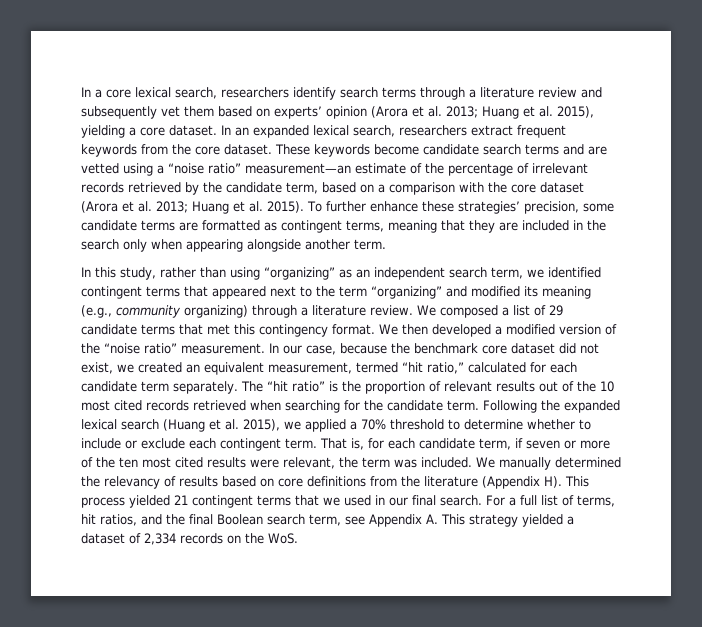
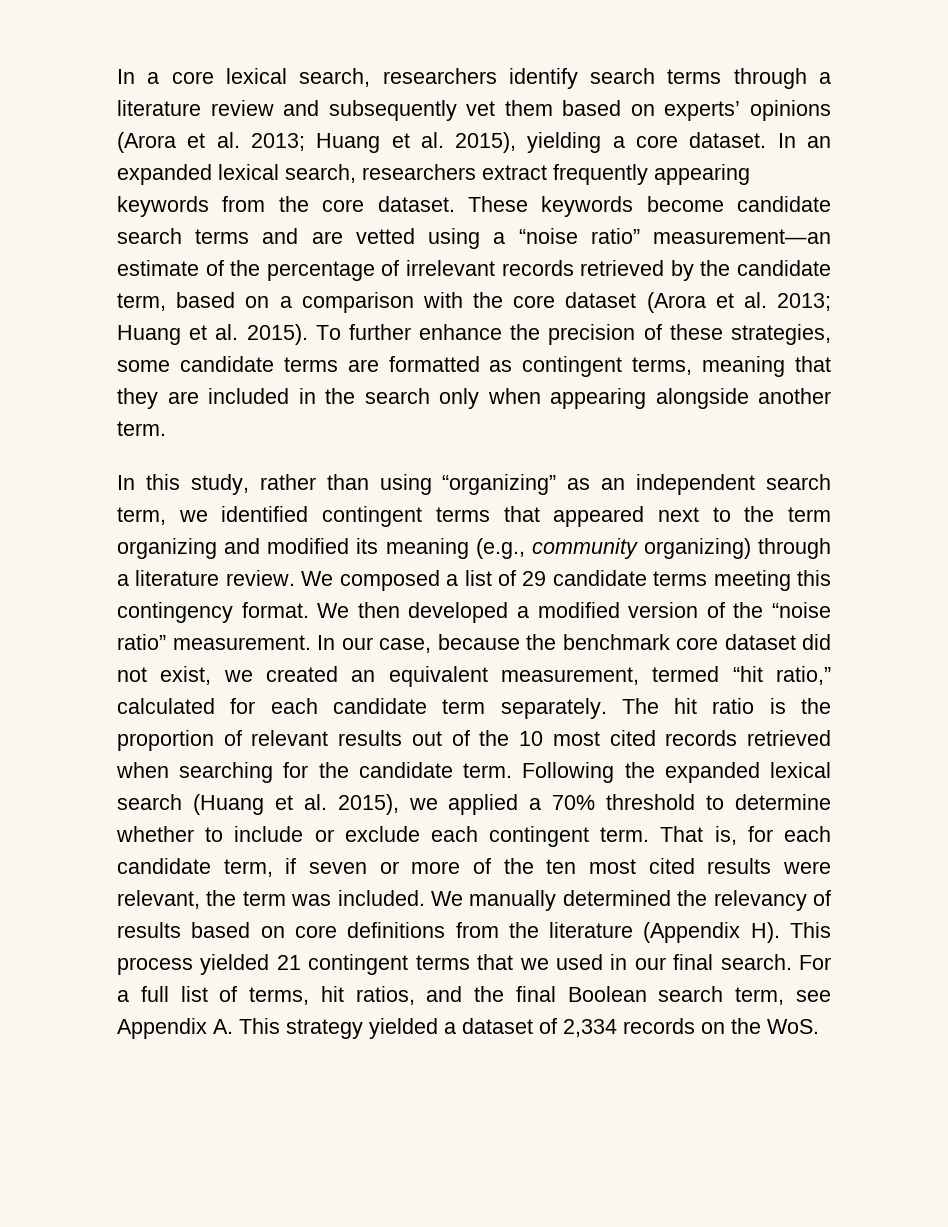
- In a core lexical search, researchers identify search terms through a literature review and subsequently vet them based on experts’ opinion (Arora et al. 2013; Huang et al. 2015), yielding a core dataset.
+ In a core lexical search, researchers identify search terms through a literature review and subsequently vet them based on experts’ opinions (Arora et al. 2013; Huang et al. 2015), yielding a core dataset.
- In an expanded lexical search, researchers extract frequent keywords from the core dataset.
+ In an expanded lexical search, researchers extract frequently appearing keywords from the core dataset.
- To further enhance these strategies’ precision, some candidate terms are formatted as contingent terms, meaning that they are included in the search only when appearing alongside another term.
+ To further enhance the precision of these strategies, some candidate terms are formatted as contingent terms, meaning that they are included in the search only when appearing alongside another term.
- In this study, rather than using “organizing” as an independent search term, we identified contingent terms that appeared next to the term “organizing” and modified its meaning (e.g., community organizing) through a literature review.
+ In this study, rather than using “organizing” as an independent search term, we identified contingent terms that appeared next to the term organizing and modified its meaning (e.g., community organizing) through a literature review.
- We composed a list of 29 candidate terms that met this contingency format.
+ We composed a list of 29 candidate terms meeting this contingency format.
- The “hit ratio” is the proportion of relevant results out of the 10 most cited records retrieved when searching for the candidate term.
+ The hit ratio is the proportion of relevant results out of the 10 most cited records retrieved when searching for the candidate term.

